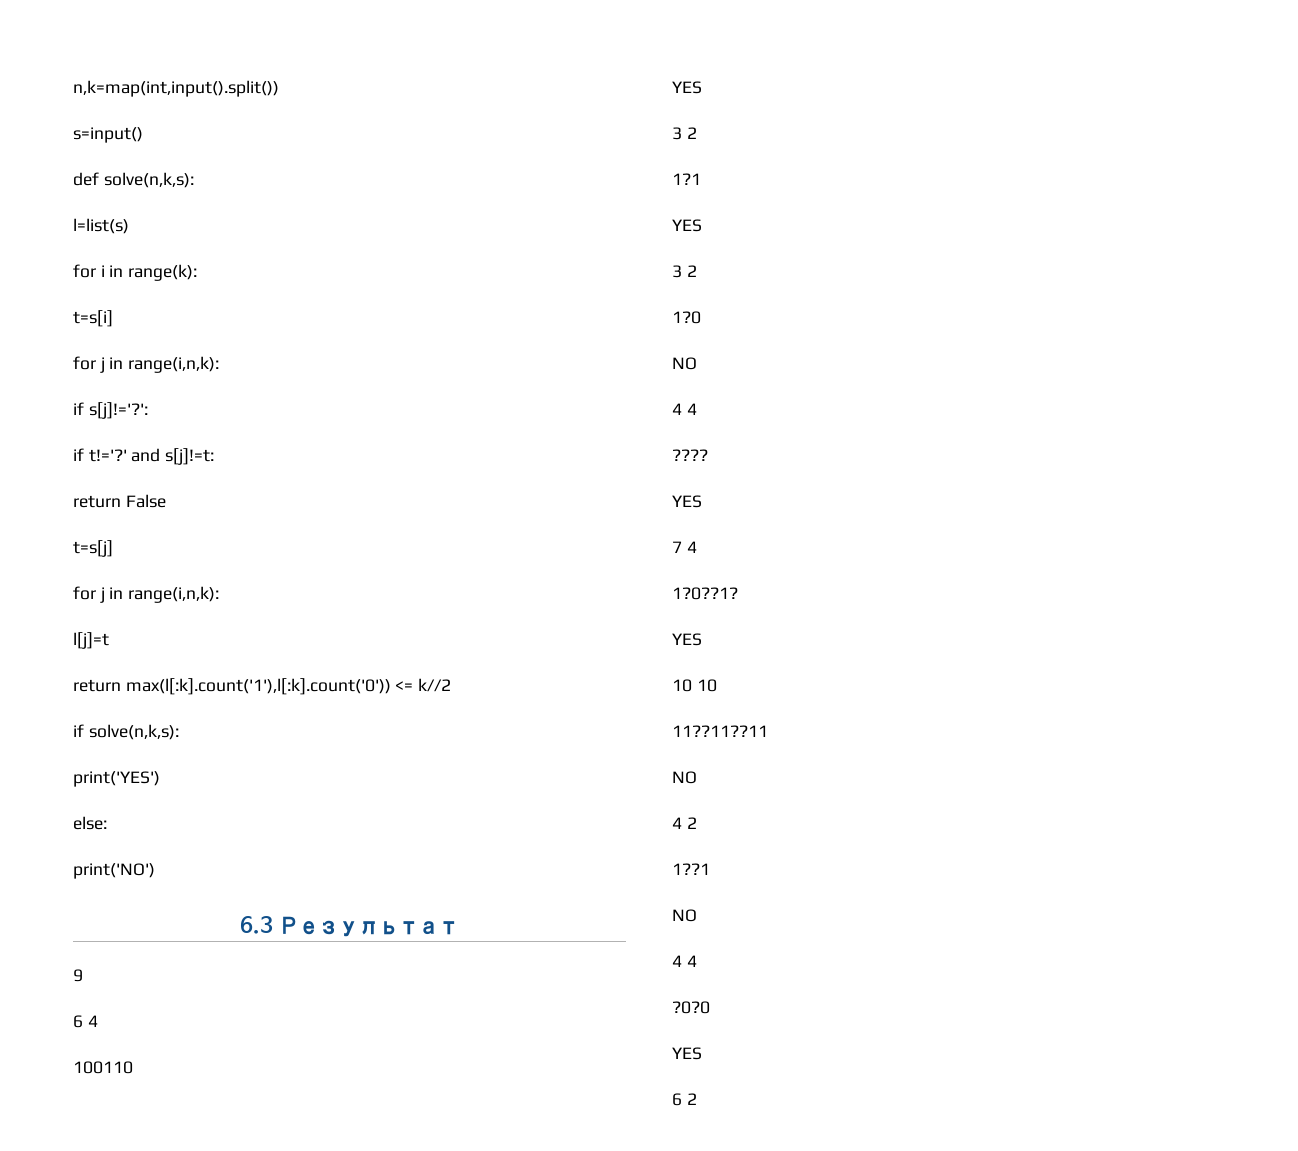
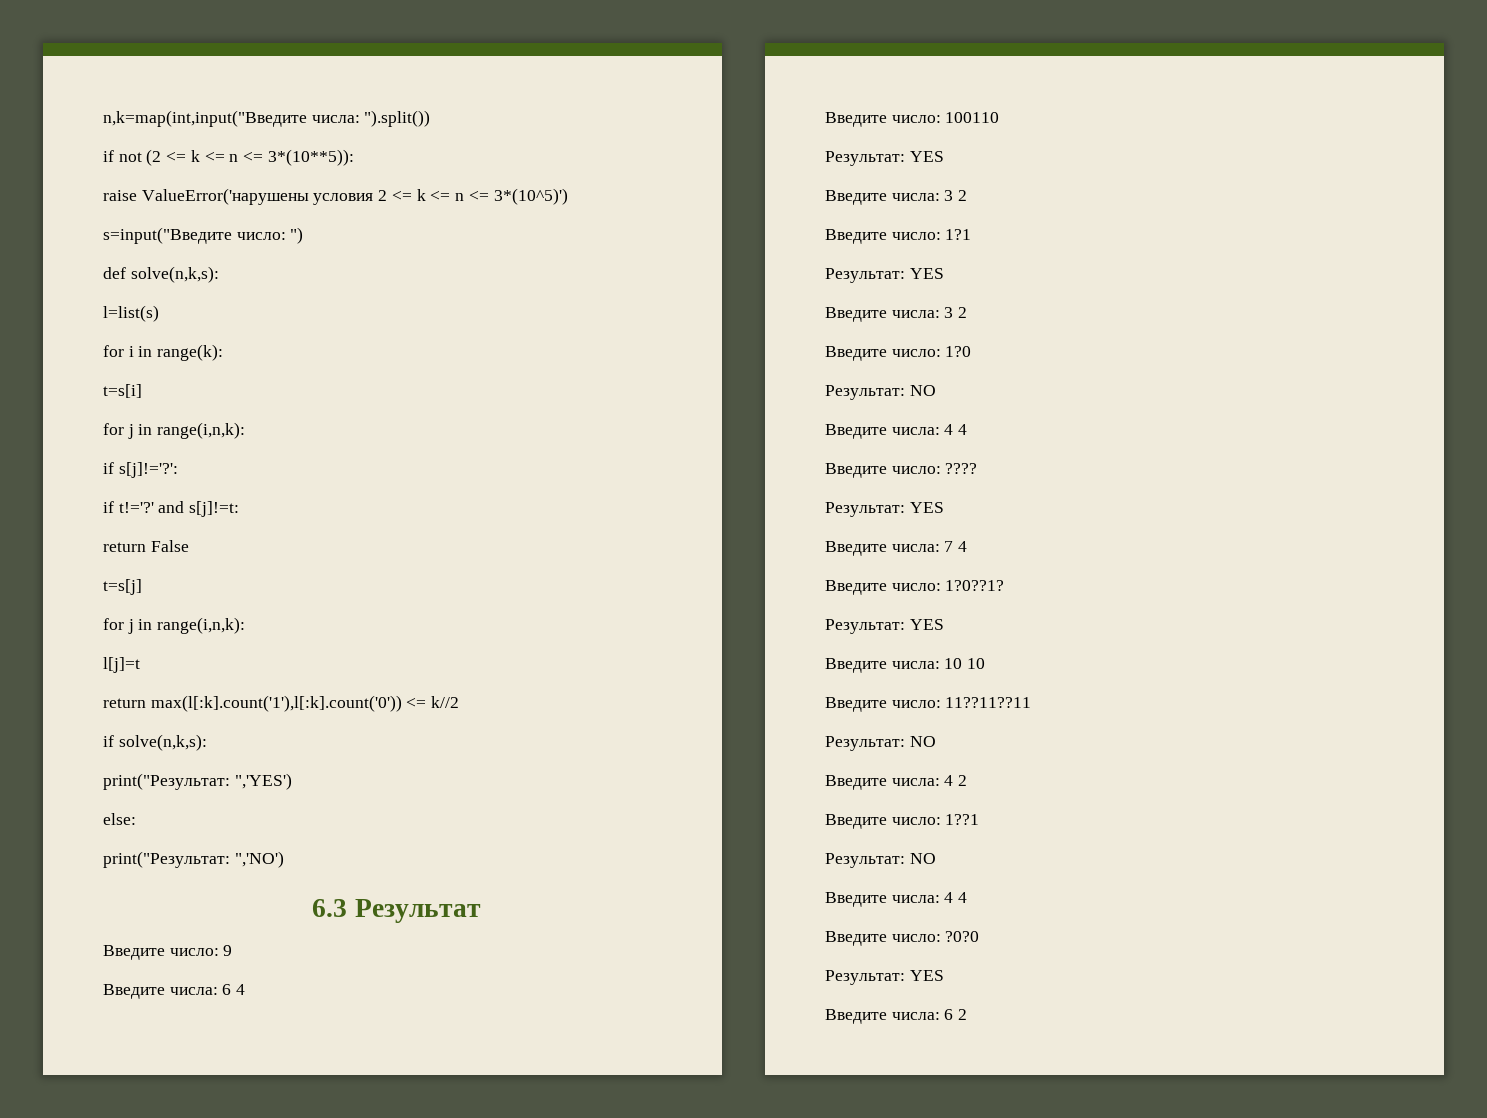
- n,k=map(int,input().split())
- s=input()
+ n,k=map(int,input("Введите числа: ").split())
+ if not (2 <= k <= n <= 3*(10**5)):
+ raise ValueError('нарушены условия 2 <= k <= n <= 3*(10^5)')
+ s=input("Введите число: ")
- print('YES')
+ print("Результат: ",'YES')
- print('NO')
+ print("Результат: ",'NO')
- 9
+ Введите число: 9
- 6 4
+ Введите числа: 6 4
- 100110
- YES
- 3 2
- 1?1
- YES
- 3 2
- 1?0
- NO
- 4 4
- ????
- YES
- 7 4
+ Введите число: 100110
+ Результат: YES
+ Введите числа: 3 2
+ Введите число: 1?1
+ Результат: YES
+ Введите числа: 3 2
+ Введите число: 1?0
+ Результат: NO
+ Введите числа: 4 4
+ Введите число: ????
+ Результат: YES
+ Введите числа: 7 4
- 1?0??1?
- YES
- 10 10
+ Введите число: 1?0??1?
+ Результат: YES
+ Введите числа: 10 10
- 11??11??11
- NO
- 4 2
+ Введите число: 11??11??11
+ Результат: NO
+ Введите числа: 4 2
- 1??1
- NO
- 4 4
- ?0?0
- YES
- 6 2
+ Введите число: 1??1
+ Результат: NO
+ Введите числа: 4 4
+ Введите число: ?0?0
+ Результат: YES
+ Введите числа: 6 2

